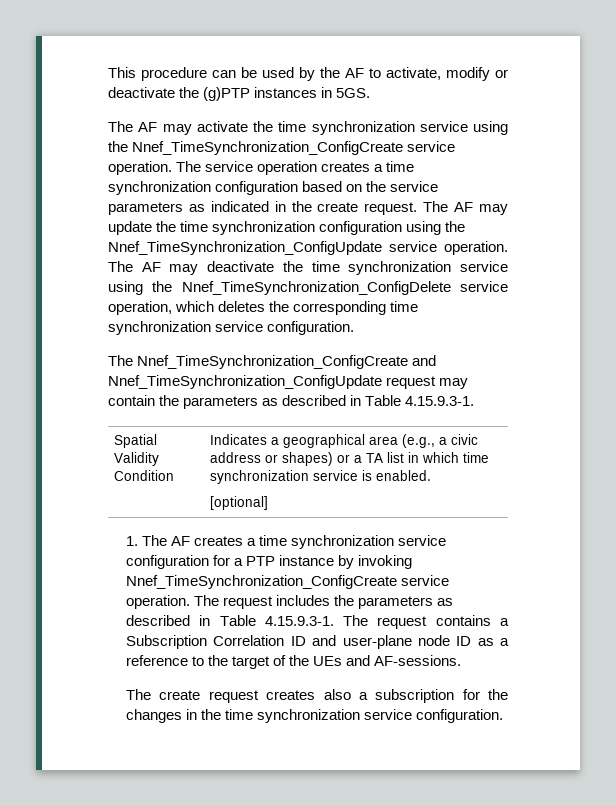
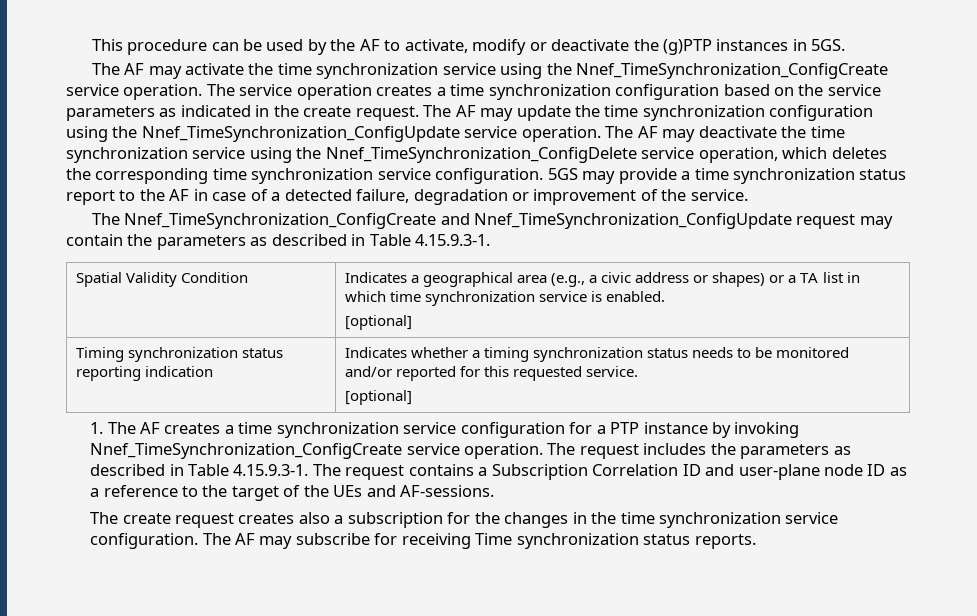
+ 5GS may provide a time synchronization status report to the AF in case of a detected failure, degradation or improvement of the service.
+ Timing synchronization status reporting indication | Indicates whether a timing synchronization status needs to be monitored and/or reported for this requested service.
+ [optional]
+ The AF may subscribe for receiving Time synchronization status reports.

